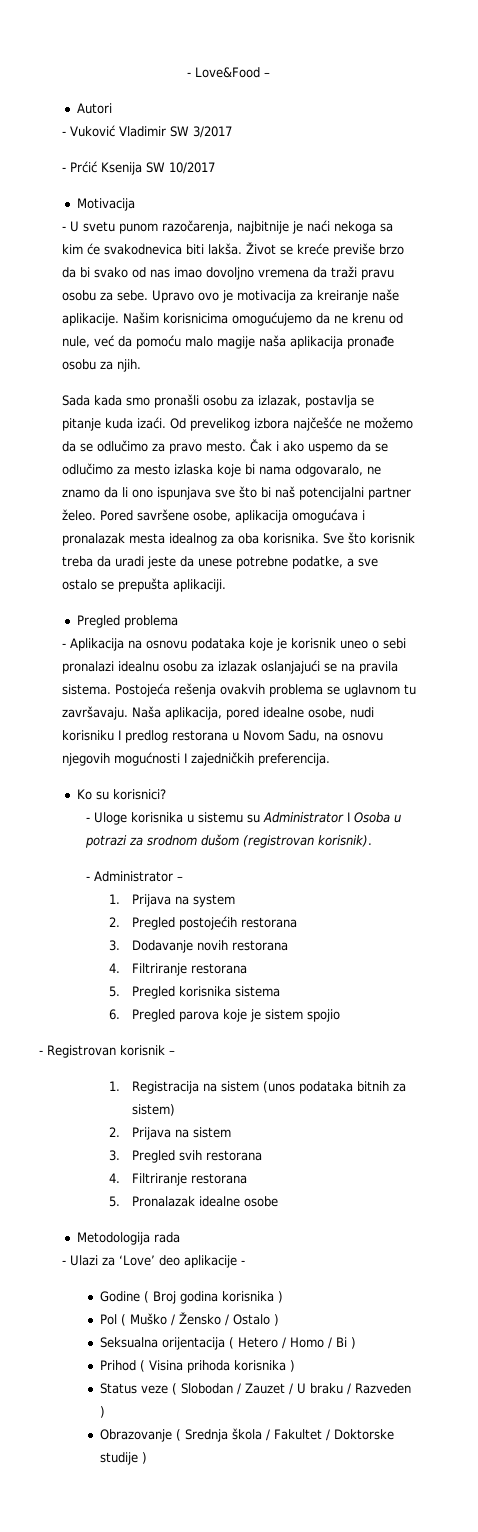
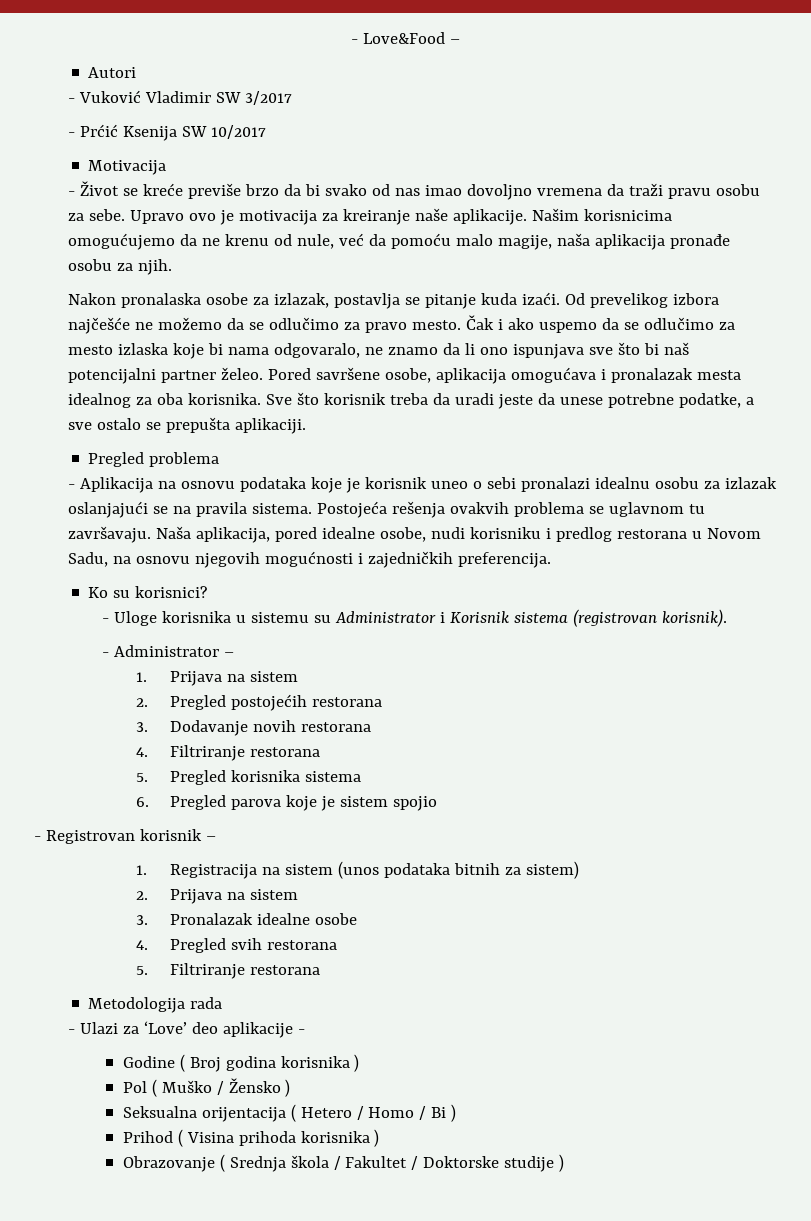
- - U svetu punom razočarenja, najbitnije je naći nekoga sa kim će svakodnevica biti lakša. Život se kreće previše brzo da bi svako od nas imao dovoljno vremena da traži pravu osobu za sebe.
+ - Život se kreće previše brzo da bi svako od nas imao dovoljno vremena da traži pravu osobu za sebe.
- Našim korisnicima omogućujemo da ne krenu od nule, već da pomoću malo magije naša aplikacija pronađe osobu za njih.
+ Našim korisnicima omogućujemo da ne krenu od nule, već da pomoću malo magije, naša aplikacija pronađe osobu za njih.
- Sada kada smo pronašli osobu za izlazak, postavlja se pitanje kuda izaći.
+ Nakon pronalaska osobe za izlazak, postavlja se pitanje kuda izaći.
- Naša aplikacija, pored idealne osobe, nudi korisniku I predlog restorana u Novom Sadu, na osnovu njegovih mogućnosti I zajedničkih preferencija.
+ Naša aplikacija, pored idealne osobe, nudi korisniku i predlog restorana u Novom Sadu, na osnovu njegovih mogućnosti i zajedničkih preferencija.
- - Uloge korisnika u sistemu su Administrator I Osoba u potrazi za srodnom dušom (registrovan korisnik).
+ - Uloge korisnika u sistemu su Administrator i Korisnik sistema (registrovan korisnik).
- 1. Prijava na system
+ 1. Prijava na sistem
- 3. Pregled svih restorana
- 4. Filtriranje restorana
- 5. Pronalazak idealne osobe
+ 3. Pronalazak idealne osobe
+ 4. Pregled svih restorana
+ 5. Filtriranje restorana
- Pol ( Muško / Žensko / Ostalo )
+ Pol ( Muško / Žensko )
- Status veze ( Slobodan / Zauzet / U braku / Razveden )

